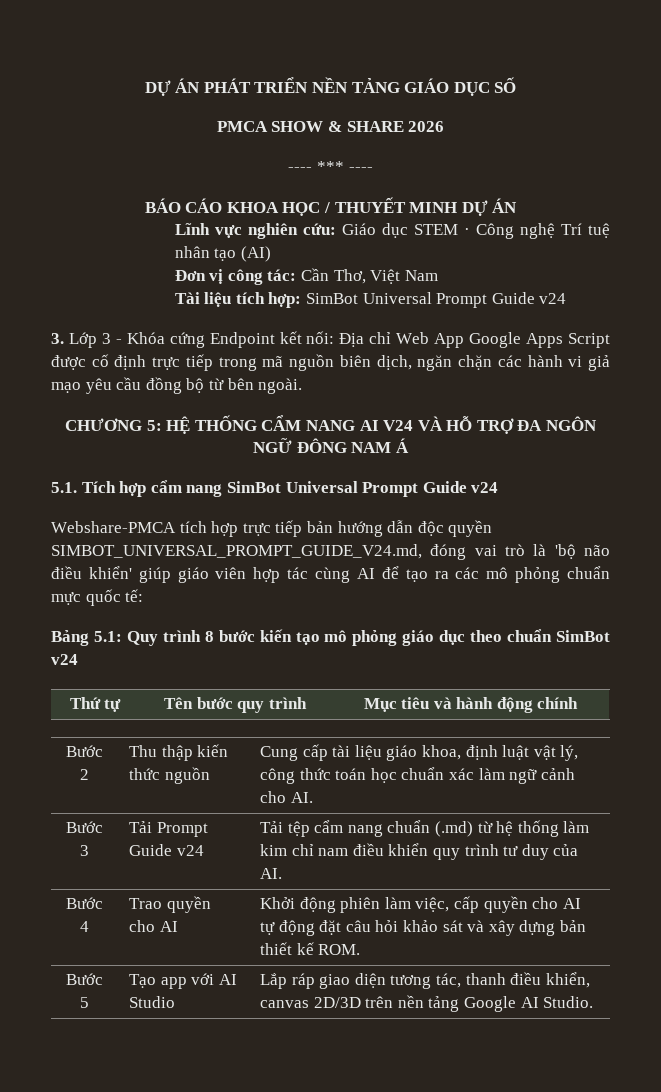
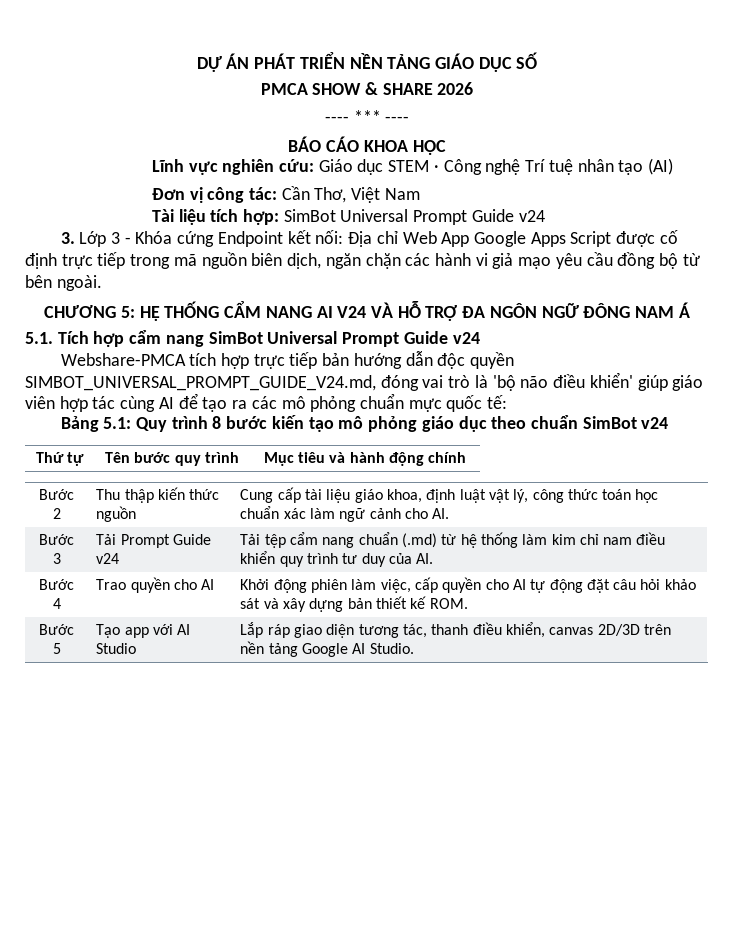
- BÁO CÁO KHOA HỌC / THUYẾT MINH DỰ ÁN
+ BÁO CÁO KHOA HỌC

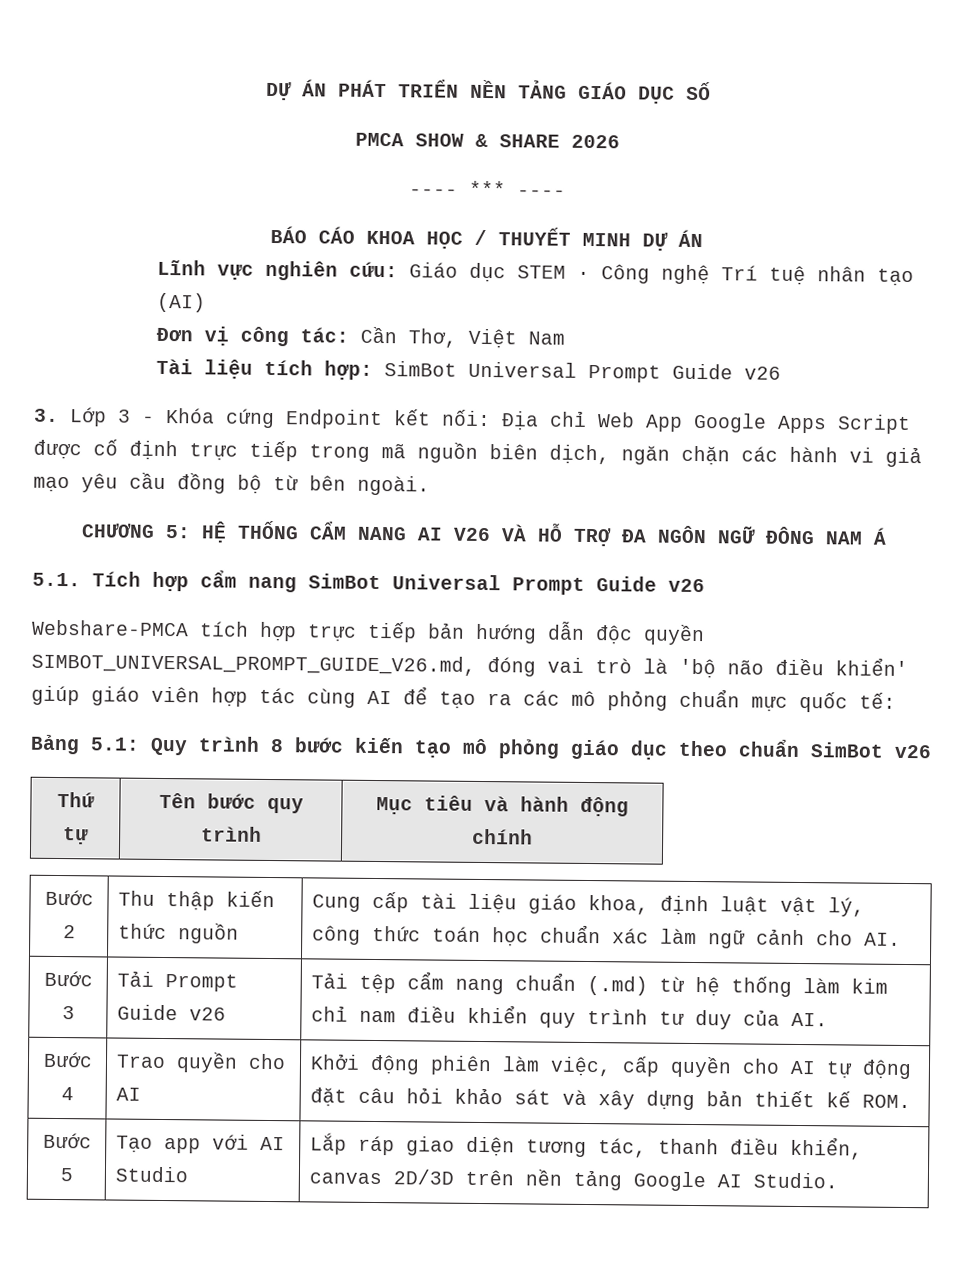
- BÁO CÁO KHOA HỌC
+ BÁO CÁO KHOA HỌC / THUYẾT MINH DỰ ÁN
- Tài liệu tích hợp: SimBot Universal Prompt Guide v24
+ Tài liệu tích hợp: SimBot Universal Prompt Guide v26
- CHƯƠNG 5: HỆ THỐNG CẨM NANG AI V24 VÀ HỖ TRỢ ĐA NGÔN NGỮ ĐÔNG NAM Á
+ CHƯƠNG 5: HỆ THỐNG CẨM NANG AI V26 VÀ HỖ TRỢ ĐA NGÔN NGỮ ĐÔNG NAM Á
- 5.1. Tích hợp cẩm nang SimBot Universal Prompt Guide v24
+ 5.1. Tích hợp cẩm nang SimBot Universal Prompt Guide v26
- Webshare-PMCA tích hợp trực tiếp bản hướng dẫn độc quyền SIMBOT_UNIVERSAL_PROMPT_GUIDE_V24.md, đóng vai trò là 'bộ não điều khiển' giúp giáo viên hợp tác cùng AI để tạo ra các mô phỏng chuẩn mực quốc tế:
+ Webshare-PMCA tích hợp trực tiếp bản hướng dẫn độc quyền SIMBOT_UNIVERSAL_PROMPT_GUIDE_V26.md, đóng vai trò là 'bộ não điều khiển' giúp giáo viên hợp tác cùng AI để tạo ra các mô phỏng chuẩn mực quốc tế:
- Bảng 5.1: Quy trình 8 bước kiến tạo mô phỏng giáo dục theo chuẩn SimBot v24
+ Bảng 5.1: Quy trình 8 bước kiến tạo mô phỏng giáo dục theo chuẩn SimBot v26
- Bước 3 | Tải Prompt Guide v24 | Tải tệp cẩm nang chuẩn (.md) từ hệ thống làm kim chỉ nam điều khiển quy trình tư duy của AI.
+ Bước 3 | Tải Prompt Guide v26 | Tải tệp cẩm nang chuẩn (.md) từ hệ thống làm kim chỉ nam điều khiển quy trình tư duy của AI.

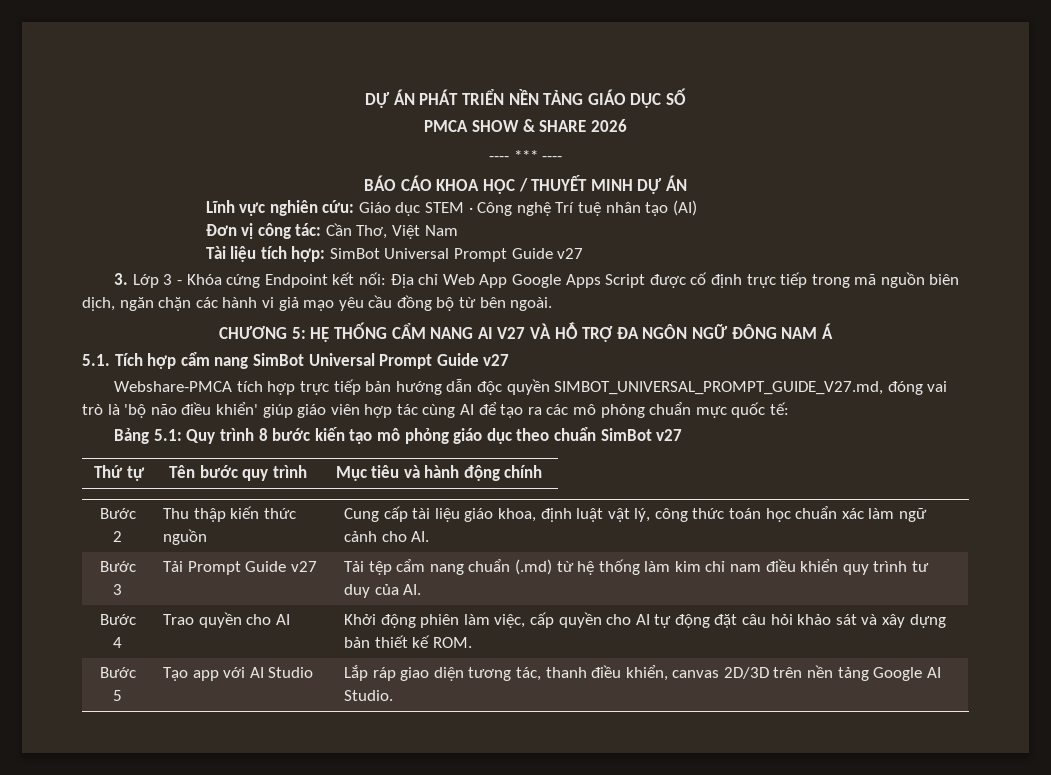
- Tài liệu tích hợp: SimBot Universal Prompt Guide v26
+ Tài liệu tích hợp: SimBot Universal Prompt Guide v27
- CHƯƠNG 5: HỆ THỐNG CẨM NANG AI V26 VÀ HỖ TRỢ ĐA NGÔN NGỮ ĐÔNG NAM Á
+ CHƯƠNG 5: HỆ THỐNG CẨM NANG AI V27 VÀ HỖ TRỢ ĐA NGÔN NGỮ ĐÔNG NAM Á
- 5.1. Tích hợp cẩm nang SimBot Universal Prompt Guide v26
+ 5.1. Tích hợp cẩm nang SimBot Universal Prompt Guide v27
- Webshare-PMCA tích hợp trực tiếp bản hướng dẫn độc quyền SIMBOT_UNIVERSAL_PROMPT_GUIDE_V26.md, đóng vai trò là 'bộ não điều khiển' giúp giáo viên hợp tác cùng AI để tạo ra các mô phỏng chuẩn mực quốc tế:
+ Webshare-PMCA tích hợp trực tiếp bản hướng dẫn độc quyền SIMBOT_UNIVERSAL_PROMPT_GUIDE_V27.md, đóng vai trò là 'bộ não điều khiển' giúp giáo viên hợp tác cùng AI để tạo ra các mô phỏng chuẩn mực quốc tế:
- Bảng 5.1: Quy trình 8 bước kiến tạo mô phỏng giáo dục theo chuẩn SimBot v26
+ Bảng 5.1: Quy trình 8 bước kiến tạo mô phỏng giáo dục theo chuẩn SimBot v27
- Bước 3 | Tải Prompt Guide v26 | Tải tệp cẩm nang chuẩn (.md) từ hệ thống làm kim chỉ nam điều khiển quy trình tư duy của AI.
+ Bước 3 | Tải Prompt Guide v27 | Tải tệp cẩm nang chuẩn (.md) từ hệ thống làm kim chỉ nam điều khiển quy trình tư duy của AI.

